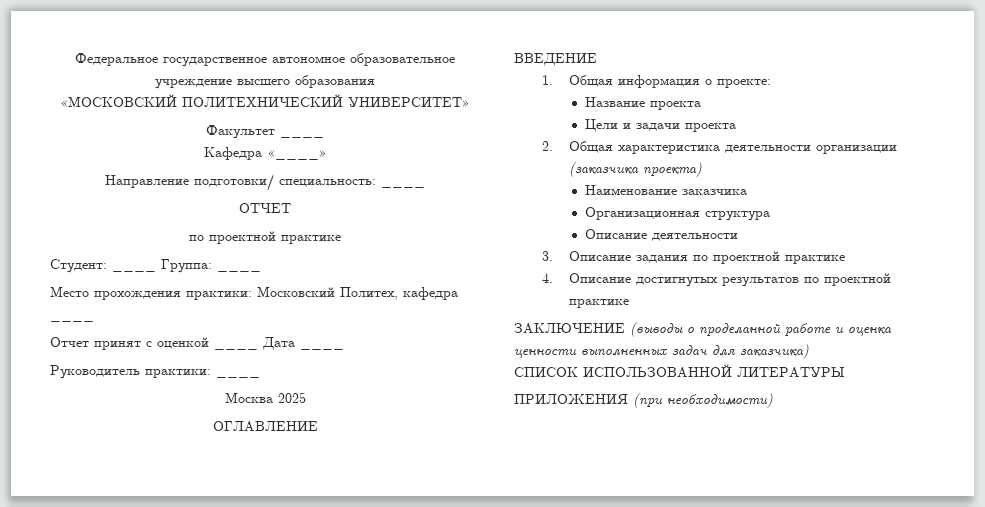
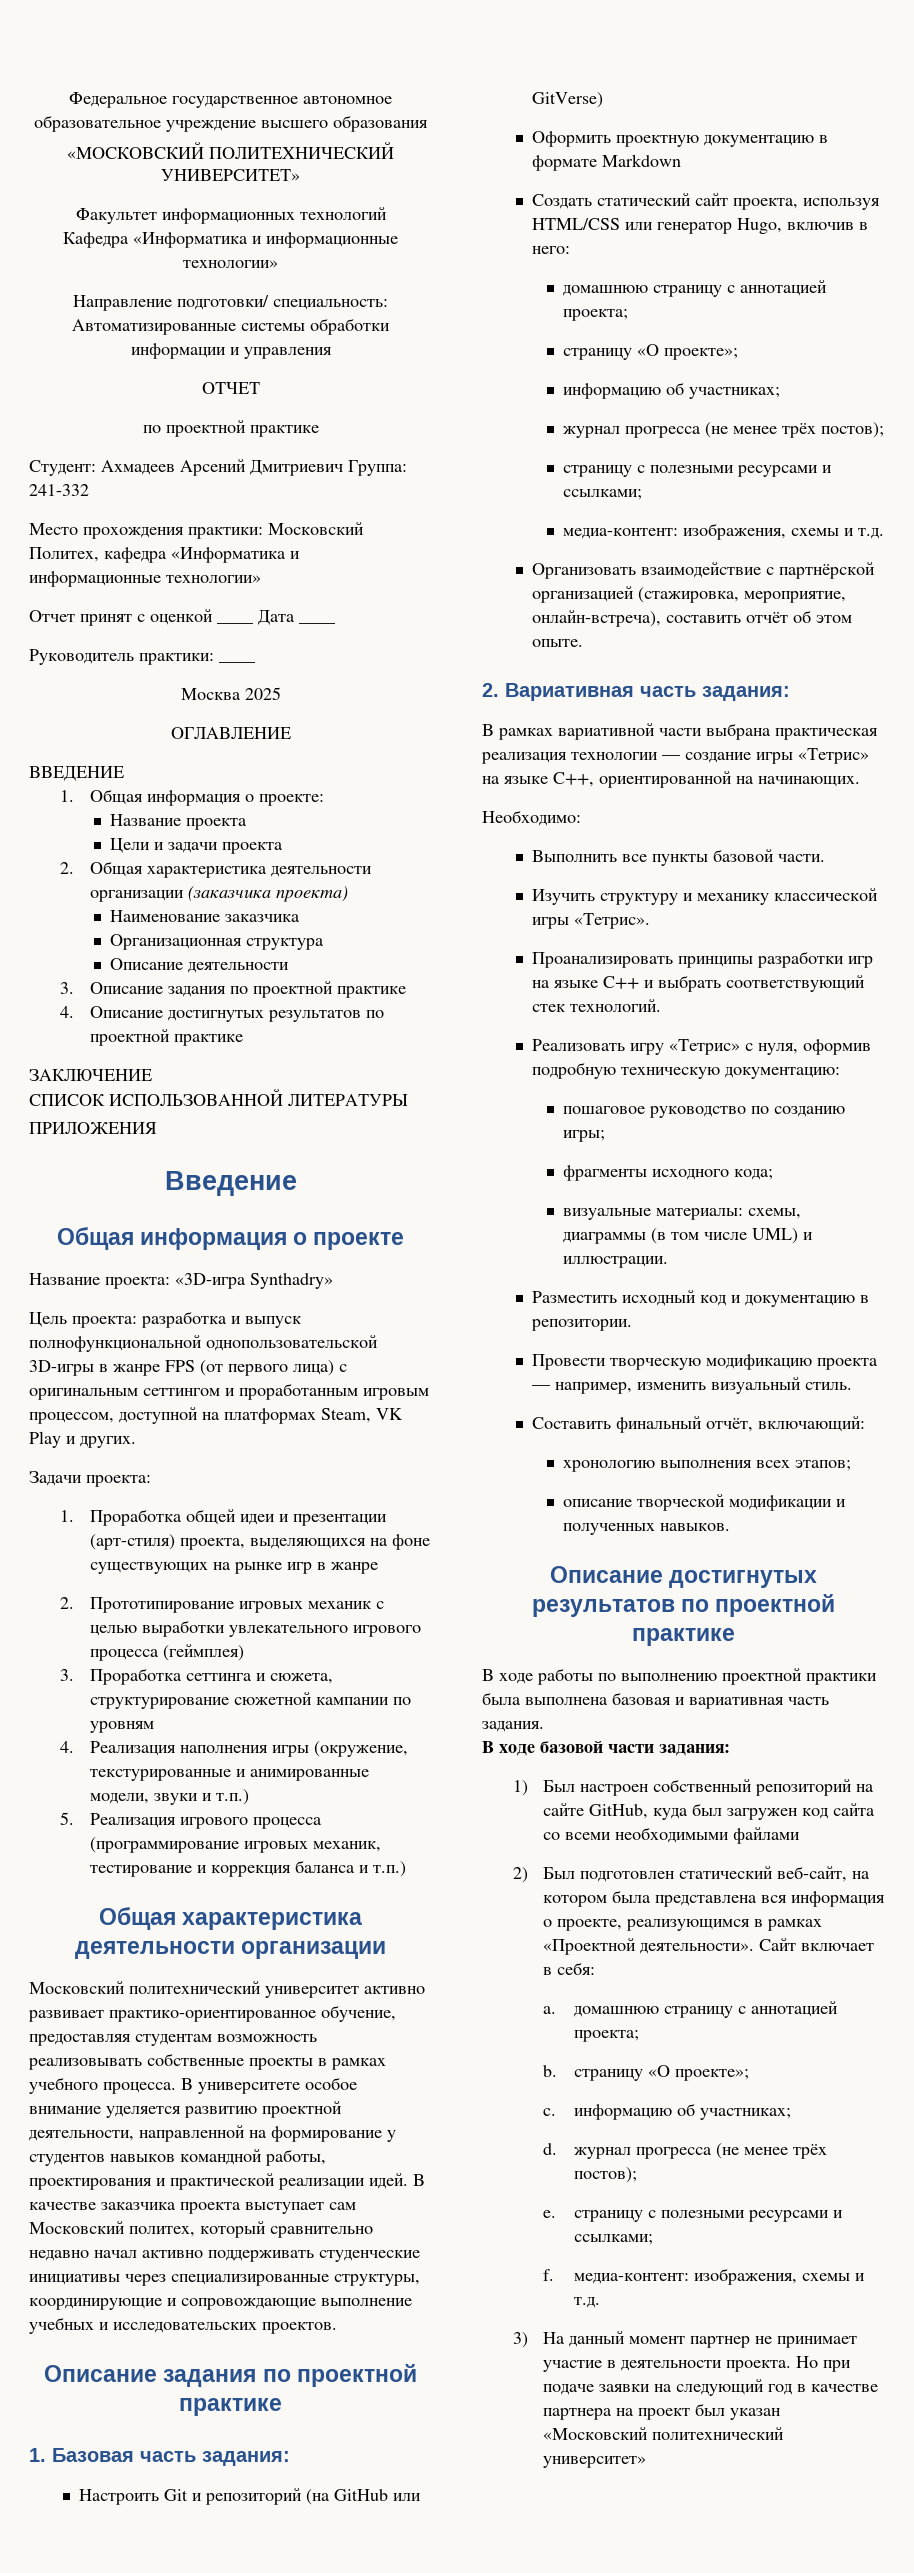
- Факультет ____
+ Факультет информационных технологий
- Кафедра «____»
+ Кафедра «Информатика и информационные технологии»
- Направление подготовки/ специальность: ____
+ Направление подготовки/ специальность: Автоматизированные системы обработки информации и управления
- Студент: ____ Группа: ____
+ Студент: Ахмадеев Арсений Дмитриевич Группа: 241-332
- Место прохождения практики: Московский Политех, кафедра ____
+ Место прохождения практики: Московский Политех, кафедра «Информатика и информационные технологии»
- ЗАКЛЮЧЕНИЕ (выводы о проделанной работе и оценка ценности выполненных задач для заказчика)
+ ЗАКЛЮЧЕНИЕ
  СПИСОК ИСПОЛЬЗОВАННОЙ ЛИТЕРАТУРЫ
- ПРИЛОЖЕНИЯ (при необходимости)
+ ПРИЛОЖЕНИЯ
+ Введение
+ Общая информация о проекте
+ Название проекта: «3D-игра Synthadry»
+ Цель проекта: разработка и выпуск полнофункциональной однопользовательской 3D-игры в жанре FPS (от первого лица) с оригинальным сеттингом и проработанным игровым процессом, доступной на платформах Steam, VK Play и других.
+ Задачи проекта:
+ 1. Проработка общей идеи и презентации (арт-стиля) проекта, выделяющихся на фоне существующих на рынке игр в жанре
+ 2. Прототипирование игровых механик с целью выработки увлекательного игрового процесса (геймплея)
+ 3. Проработка сеттинга и сюжета, структурирование сюжетной кампании по уровням
+ 4. Реализация наполнения игры (окружение, текстурированные и анимированные модели, звуки и т.п.)
+ 5. Реализация игрового процесса (программирование игровых механик, тестирование и коррекция баланса и т.п.)
+ Общая характеристика деятельности организации
+ Московский политехнический университет активно развивает практико-ориентированное обучение, предоставляя студентам возможность реализовывать собственные проекты в рамках учебного процесса. В университете особое внимание уделяется развитию проектной деятельности, направленной на формирование у студентов навыков командной работы, проектирования и практической реализации идей. В качестве заказчика проекта выступает сам Московский политех, который сравнительно недавно начал активно поддерживать студенческие инициативы через специализированные структуры, координирующие и сопровождающие выполнение учебных и исследовательских проектов.
+ Описание задания по проектной практике
+ 1. Базовая часть задания:
+ Настроить Git и репозиторий (на GitHub или GitVerse)
+ Оформить проектную документацию в формате Markdown
+ Создать статический сайт проекта, используя HTML/CSS или генератор Hugo, включив в него:
+ домашнюю страницу с аннотацией проекта;
+ страницу «О проекте»;
+ информацию об участниках;
+ журнал прогресса (не менее трёх постов);
+ страницу с полезными ресурсами и ссылками;
+ медиа-контент: изображения, схемы и т.д.
+ Организовать взаимодействие с партнёрской организацией (стажировка, мероприятие, онлайн-встреча), составить отчёт об этом опыте.
+ 2. Вариативная часть задания:
+ В рамках вариативной части выбрана практическая реализация технологии — создание игры «Тетрис» на языке C++, ориентированной на начинающих.
+ Необходимо:
+ Выполнить все пункты базовой части.
+ Изучить структуру и механику классической игры «Тетрис».
+ Проанализировать принципы разработки игр на языке C++ и выбрать соответствующий стек технологий.
+ Реализовать игру «Тетрис» с нуля, оформив подробную техническую документацию:
+ пошаговое руководство по созданию игры;
+ фрагменты исходного кода;
+ визуальные материалы: схемы, диаграммы (в том числе UML) и иллюстрации.
+ Разместить исходный код и документацию в репозитории.
+ Провести творческую модификацию проекта — например, изменить визуальный стиль.
+ Составить финальный отчёт, включающий:
+ хронологию выполнения всех этапов;
+ описание творческой модификации и полученных навыков.
+ Описание достигнутых результатов по проектной практике
+ В ходе работы по выполнению проектной практики была выполнена базовая и вариативная часть задания.
+ В ходе базовой части задания:
+ 1) Был настроен собственный репозиторий на сайте GitHub, куда был загружен код сайта со всеми необходимыми файлами
+ 2) Был подготовлен статический веб-сайт, на котором была представлена вся информация о проекте, реализующимся в рамках «Проектной деятельности». Сайт включает в себя:
+ a. домашнюю страницу с аннотацией проекта;
+ b. страницу «О проекте»;
+ c. информацию об участниках;
+ d. журнал прогресса (не менее трёх постов);
+ e. страницу с полезными ресурсами и ссылками;
+ f. медиа-контент: изображения, схемы и т.д.
+ 3) На данный момент партнер не принимает участие в деятельности проекта. Но при подаче заявки на следующий год в качестве партнера на проект был указан «Московский политехнический университет»

